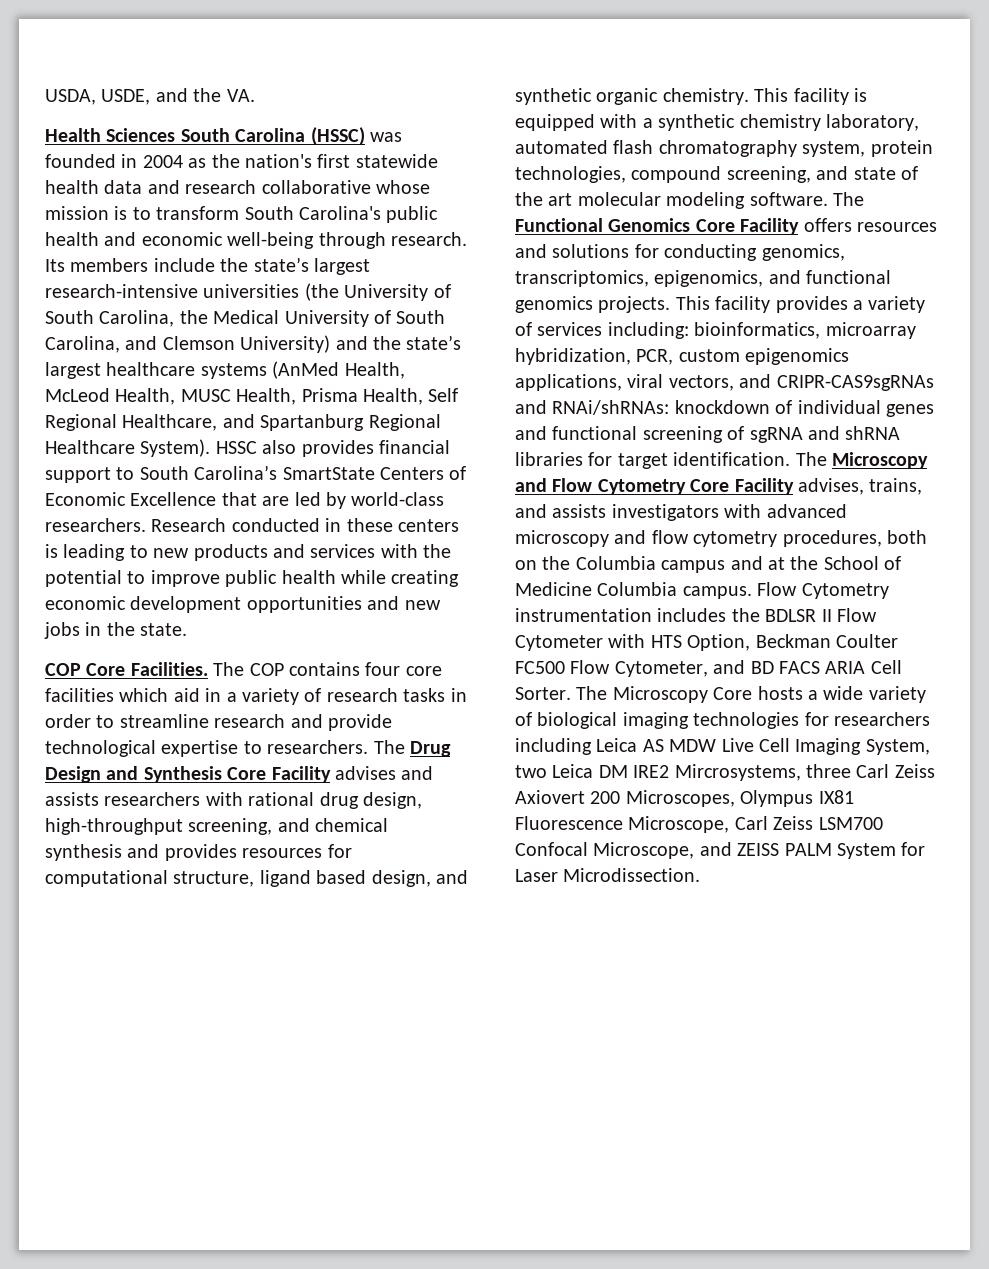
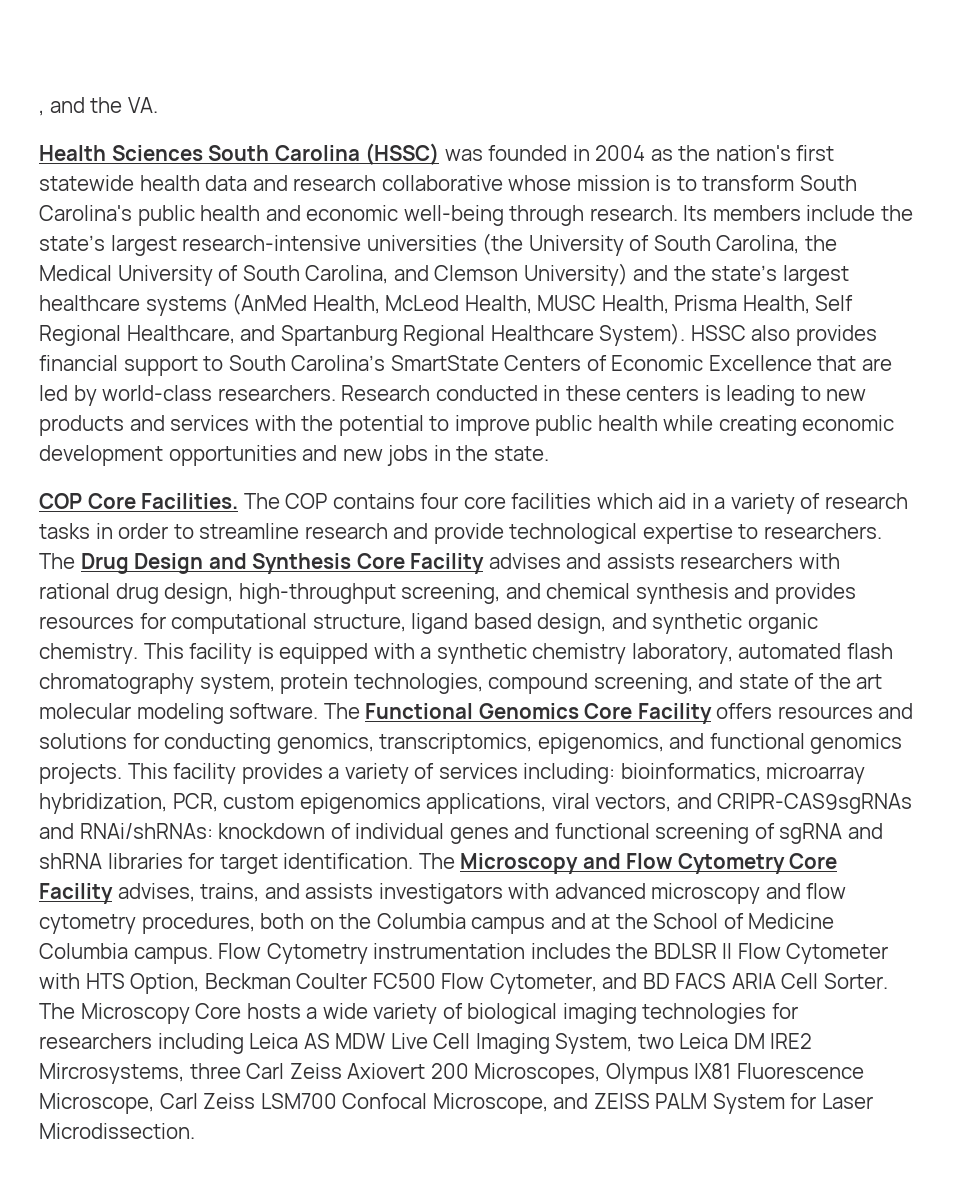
- USDA, USDE, and the VA.
+ , and the VA.

